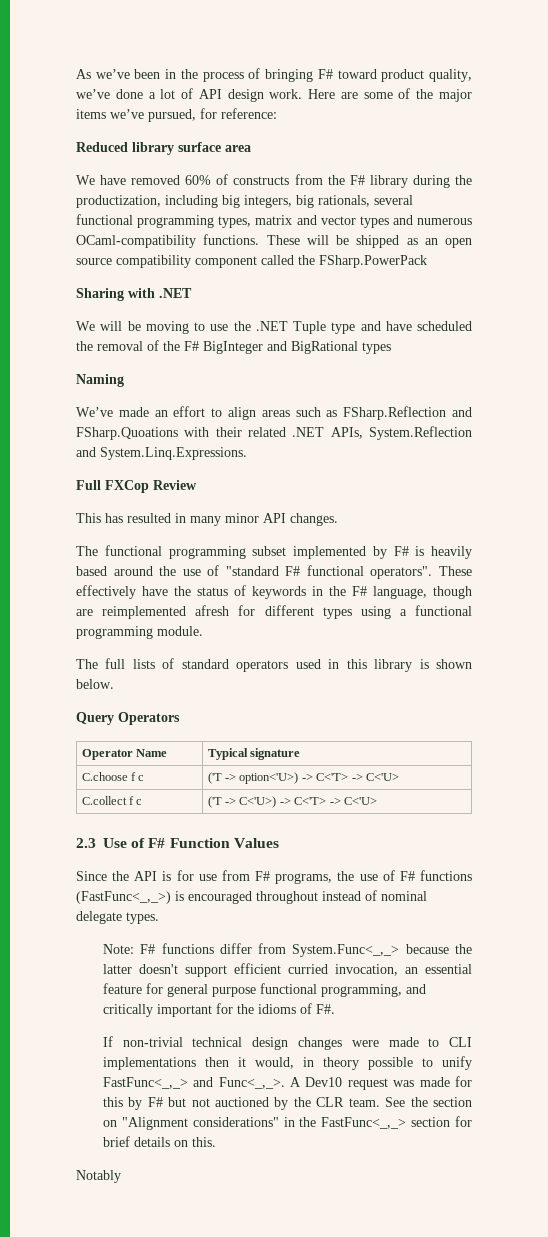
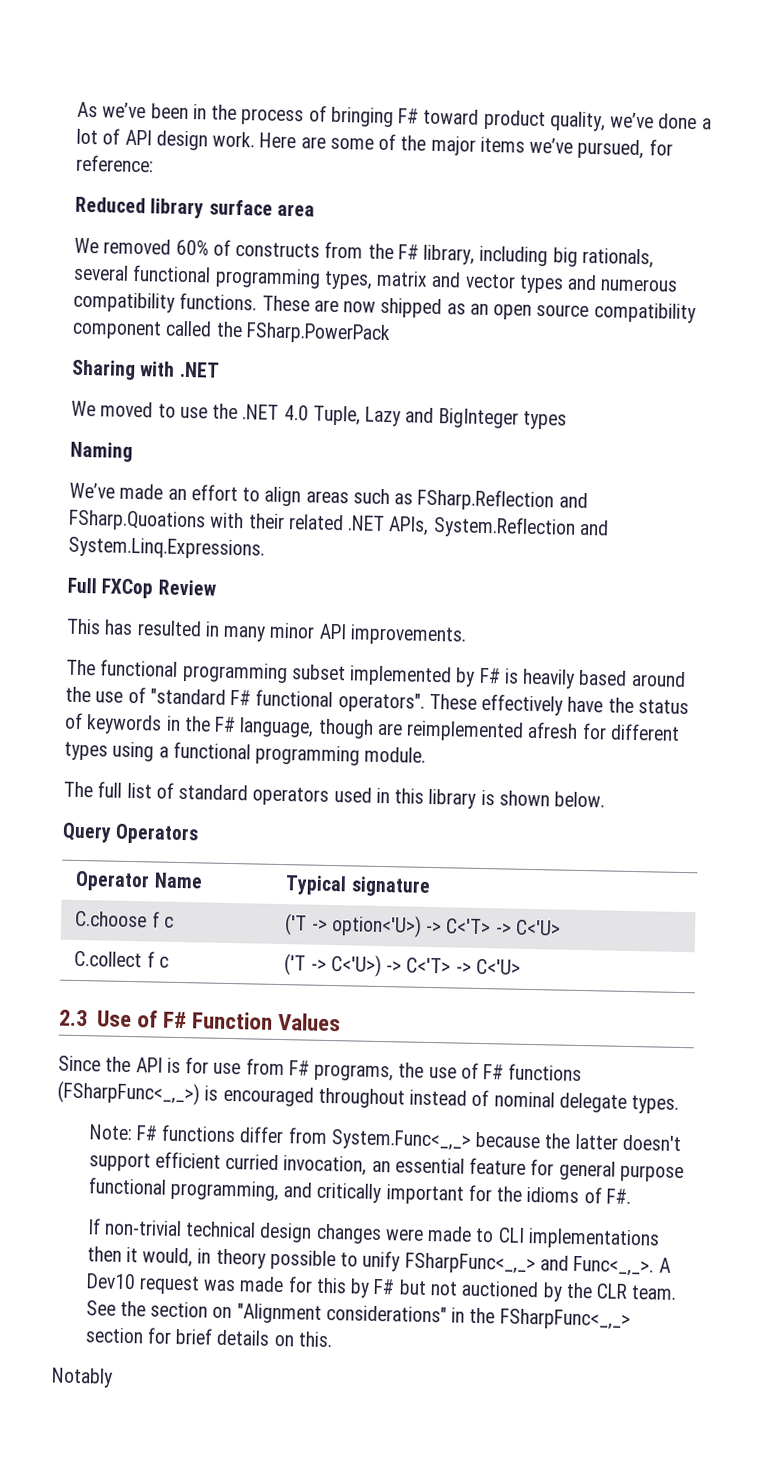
- We have removed 60% of constructs from the F# library during the productization, including big integers, big rationals, several functional programming types, matrix and vector types and numerous OCaml-compatibility functions.
+ We removed 60% of constructs from the F# library, including big rationals, several functional programming types, matrix and vector types and numerous compatibility functions.
- These will be shipped as an open source compatibility component called the FSharp.PowerPack
+ These are now shipped as an open source compatibility component called the FSharp.PowerPack
- We will be moving to use the .NET Tuple type and have scheduled the removal of the F# BigInteger and BigRational types
+ We moved to use the .NET 4.0 Tuple, Lazy and BigInteger types
- This has resulted in many minor API changes.
+ This has resulted in many minor API improvements.
- The full lists of standard operators used in this library is shown below.
+ The full list of standard operators used in this library is shown below.
- Since the API is for use from F# programs, the use of F# functions (FastFunc<_,_>) is encouraged throughout instead of nominal delegate types.
+ Since the API is for use from F# programs, the use of F# functions (FSharpFunc<_,_>) is encouraged throughout instead of nominal delegate types.
- If non-trivial technical design changes were made to CLI implementations then it would, in theory possible to unify FastFunc<_,_> and Func<_,_>.
+ If non-trivial technical design changes were made to CLI implementations then it would, in theory possible to unify FSharpFunc<_,_> and Func<_,_>.
- See the section on "Alignment considerations" in the FastFunc<_,_> section for brief details on this.
+ See the section on "Alignment considerations" in the FSharpFunc<_,_> section for brief details on this.

